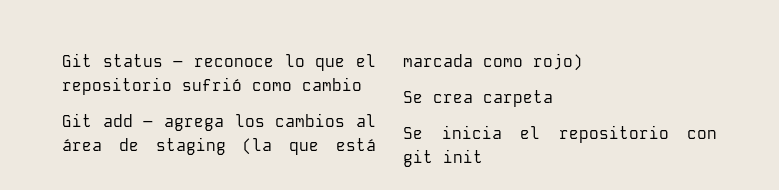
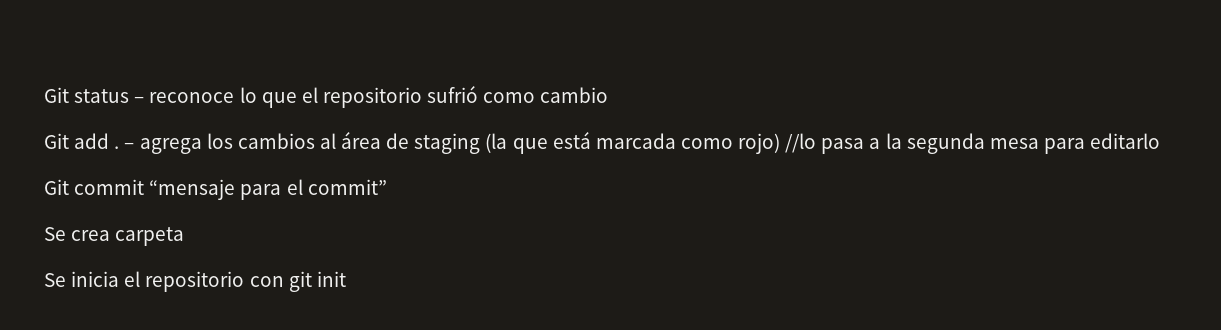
- Git add – agrega los cambios al área de staging (la que está marcada como rojo)
+ Git add . – agrega los cambios al área de staging (la que está marcada como rojo) //lo pasa a la segunda mesa para editarlo
+ Git commit “mensaje para el commit”

